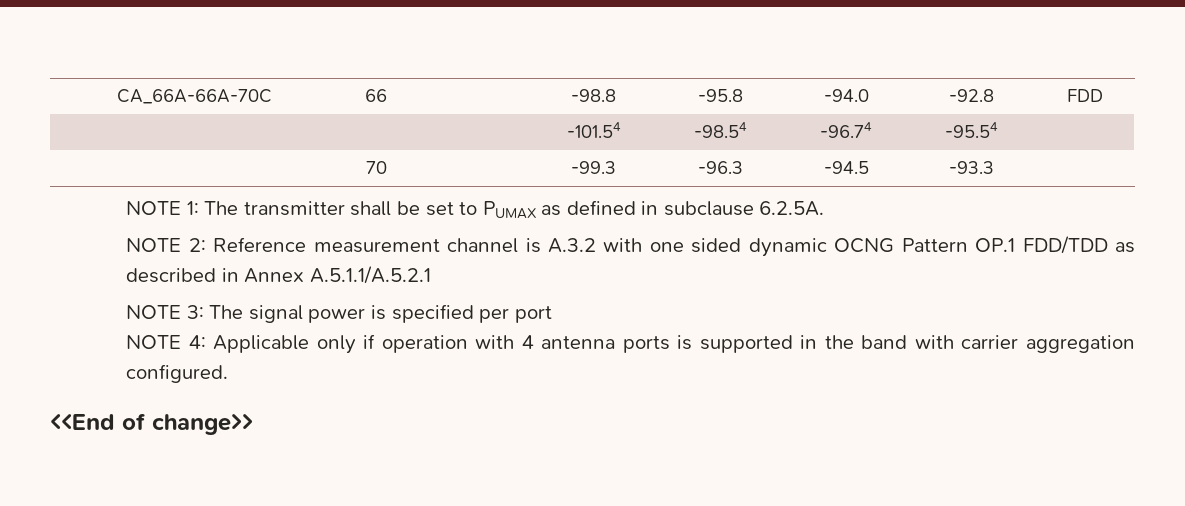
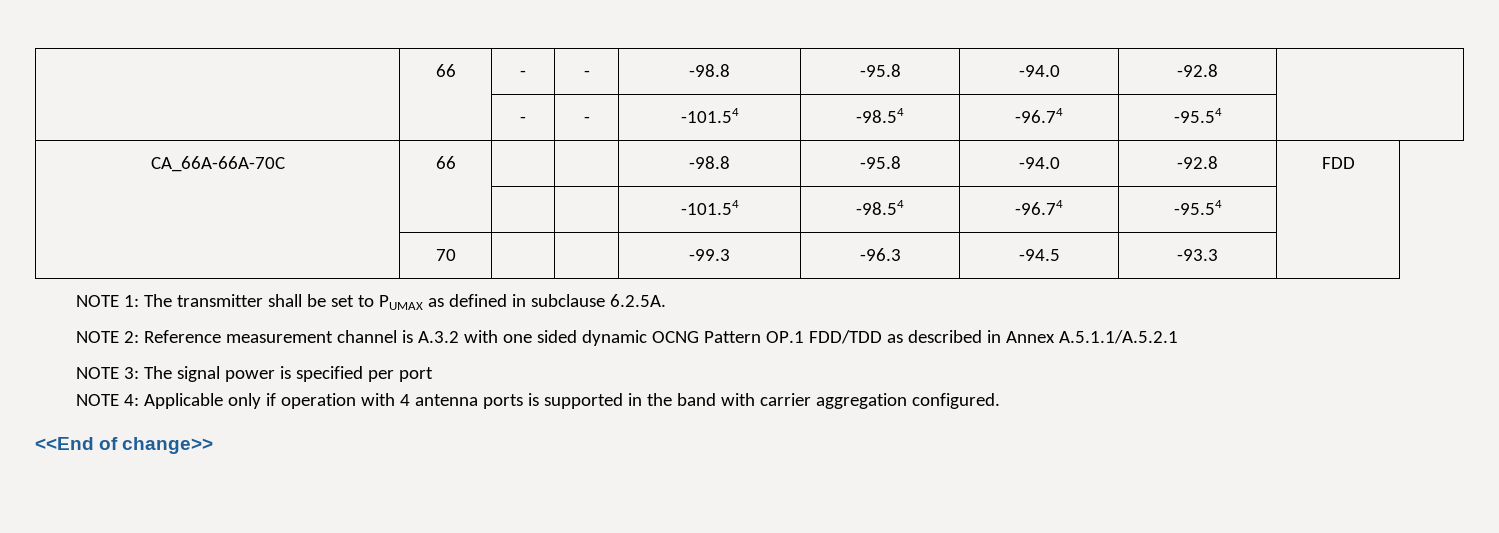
+ | 66 | - | - | -98.8 | -95.8 | -94.0 | -92.8 |
+ | | - | - | -101.54 | -98.54 | -96.74 | -95.54 |

